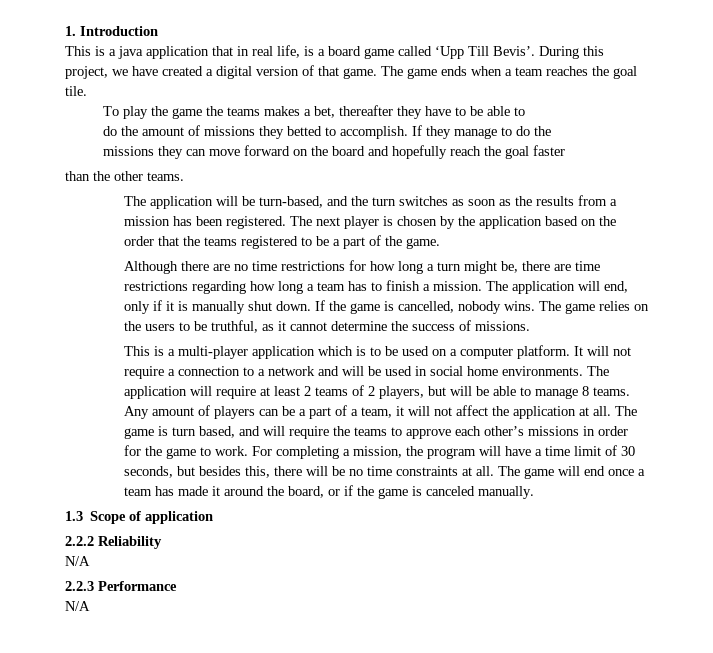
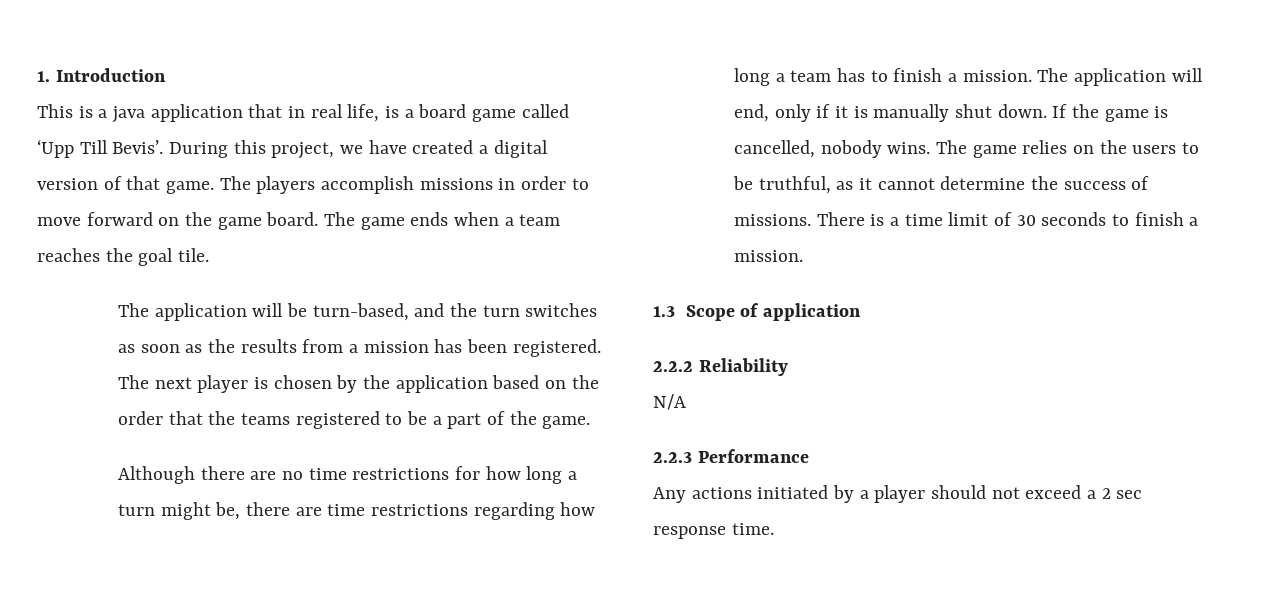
- The game ends when a team reaches the goal tile.
+ The players accomplish missions in order to move forward on the game board. The game ends when a team reaches the goal tile.
- To play the game the teams makes a bet, thereafter they have to be able to
- do the amount of missions they betted to accomplish. If they manage to do the
- missions they can move forward on the board and hopefully reach the goal faster
- than the other teams.
- The game relies on the users to be truthful, as it cannot determine the success of missions.
- This is a multi-player application which is to be used on a computer platform. It will not require a connection to a network and will be used in social home environments. The application will require at least 2 teams of 2 players, but will be able to manage 8 teams. Any amount of players can be a part of a team, it will not affect the application at all. The game is turn based, and will require the teams to approve each other’s missions in order for the game to work. For completing a mission, the program will have a time limit of 30 seconds, but besides this, there will be no time constraints at all. The game will end once a team has made it around the board, or if the game is canceled manually.
+ The game relies on the users to be truthful, as it cannot determine the success of missions. There is a time limit of 30 seconds to finish a mission.
  2.2.3 Performance
- N/A
+ Any actions initiated by a player should not exceed a 2 sec response time.

